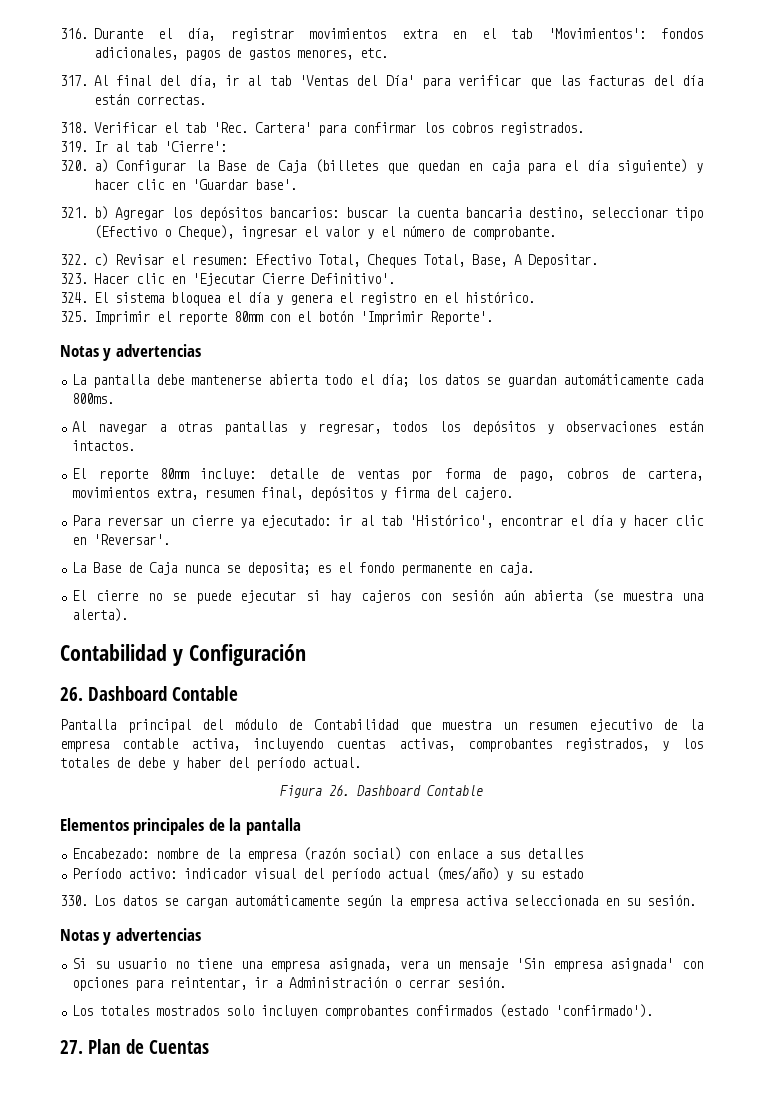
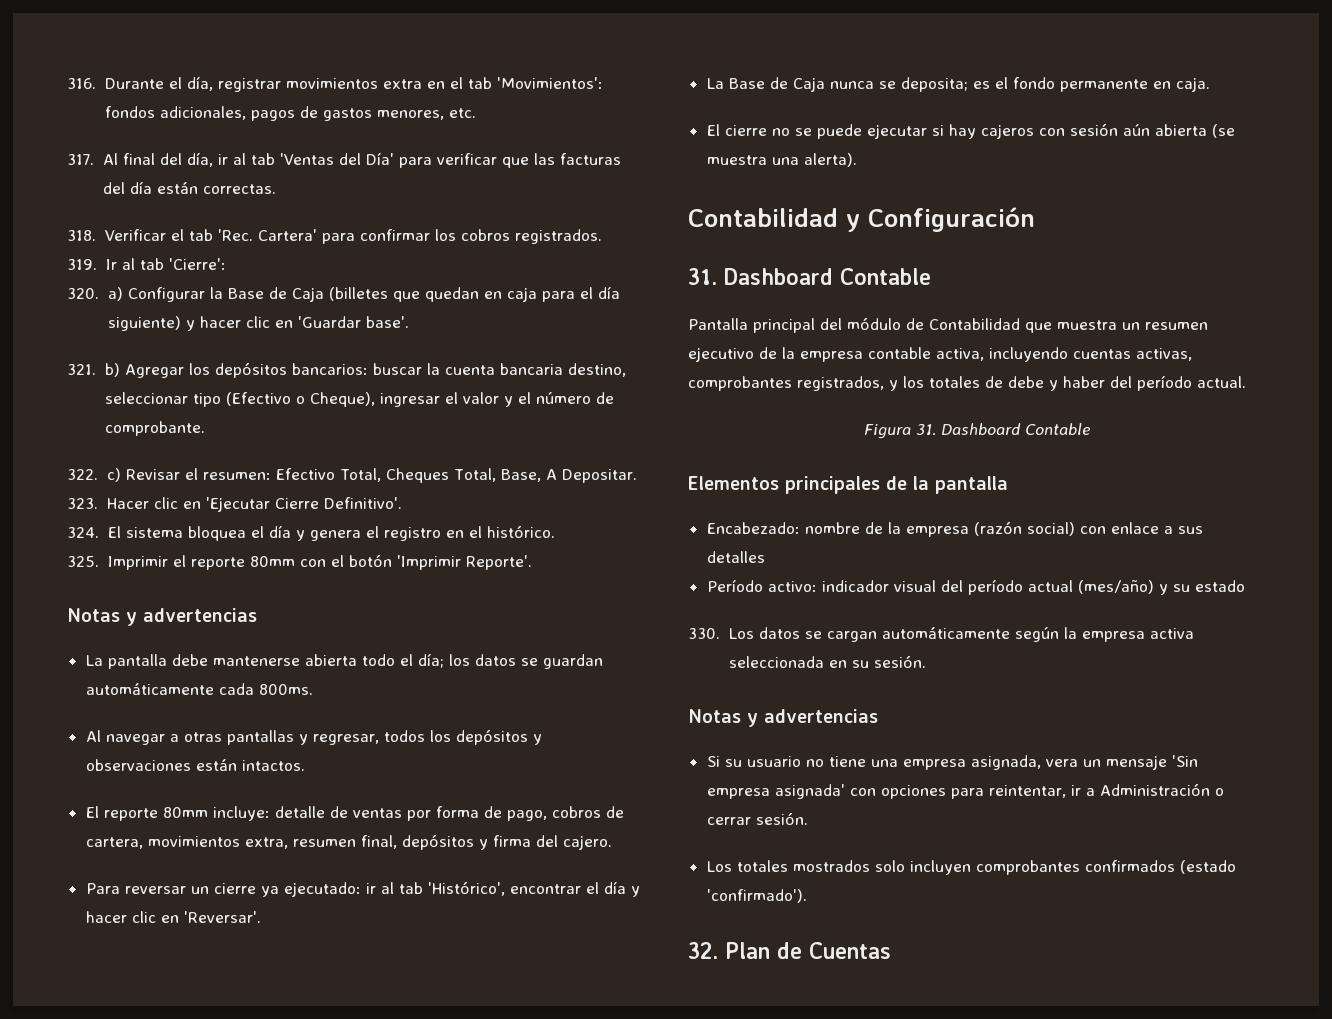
  Contabilidad y Configuración
- 26. Dashboard Contable
+ 31. Dashboard Contable
- Figura 26. Dashboard Contable
+ Figura 31. Dashboard Contable
- 27. Plan de Cuentas
+ 32. Plan de Cuentas

